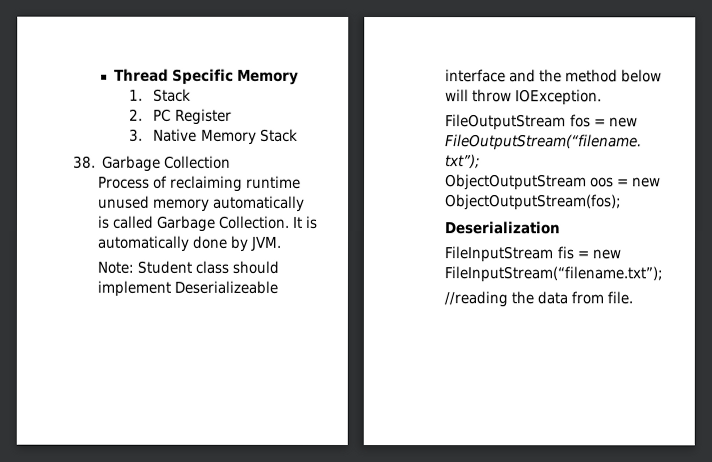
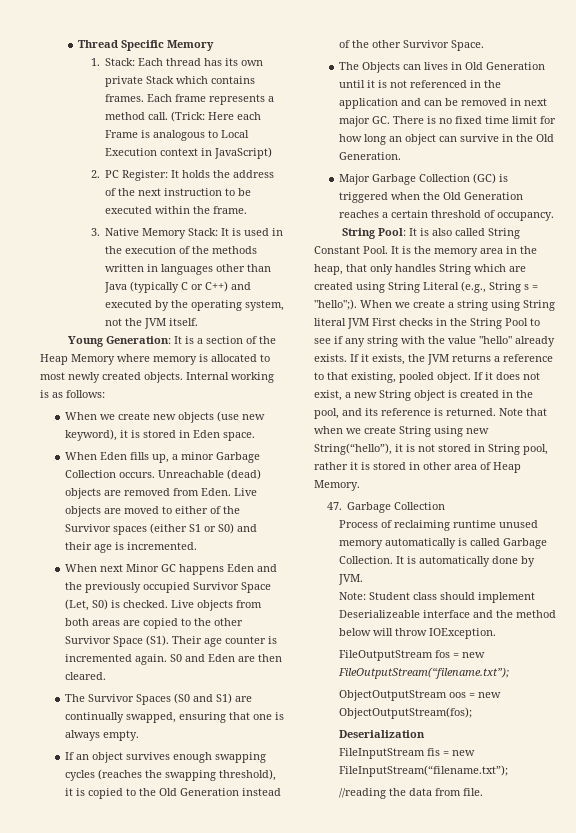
- 1. Stack
- 2. PC Register
- 3. Native Memory Stack
- 38. Garbage Collection
+ 1. Stack: Each thread has its own private Stack which contains frames. Each frame represents a method call. (Trick: Here each Frame is analogous to Local Execution context in JavaScript)
+ 2. PC Register: It holds the address of the next instruction to be executed within the frame.
+ 3. Native Memory Stack: It is used in the execution of the methods written in languages other than Java (typically C or C++) and executed by the operating system, not the JVM itself.
+ Young Generation: It is a section of the Heap Memory where memory is allocated to most newly created objects. Internal working is as follows:
+ When we create new objects (use new keyword), it is stored in Eden space.
+ When Eden fills up, a minor Garbage Collection occurs. Unreachable (dead) objects are removed from Eden. Live objects are moved to either of the Survivor spaces (either S1 or S0) and their age is incremented.
+ When next Minor GC happens Eden and the previously occupied Survivor Space (Let, S0) is checked. Live objects from both areas are copied to the other Survivor Space (S1). Their age counter is incremented again. S0 and Eden are then cleared.
+ The Survivor Spaces (S0 and S1) are continually swapped, ensuring that one is always empty.
+ If an object survives enough swapping cycles (reaches the swapping threshold), it is copied to the Old Generation instead of the other Survivor Space.
+ The Objects can lives in Old Generation until it is not referenced in the application and can be removed in next major GC. There is no fixed time limit for how long an object can survive in the Old Generation.
+ Major Garbage Collection (GC) is triggered when the Old Generation reaches a certain threshold of occupancy.
+ String Pool: It is also called String Constant Pool. It is the memory area in the heap, that only handles String which are created using String Literal (e.g., String s = "hello";). When we create a string using String literal JVM First checks in the String Pool to see if any string with the value "hello" already exists. If it exists, the JVM returns a reference to that existing, pooled object. If it does not exist, a new String object is created in the pool, and its reference is returned. Note that when we create String using new String(“hello”), it is not stored in String pool, rather it is stored in other area of Heap Memory.
+ 47. Garbage Collection

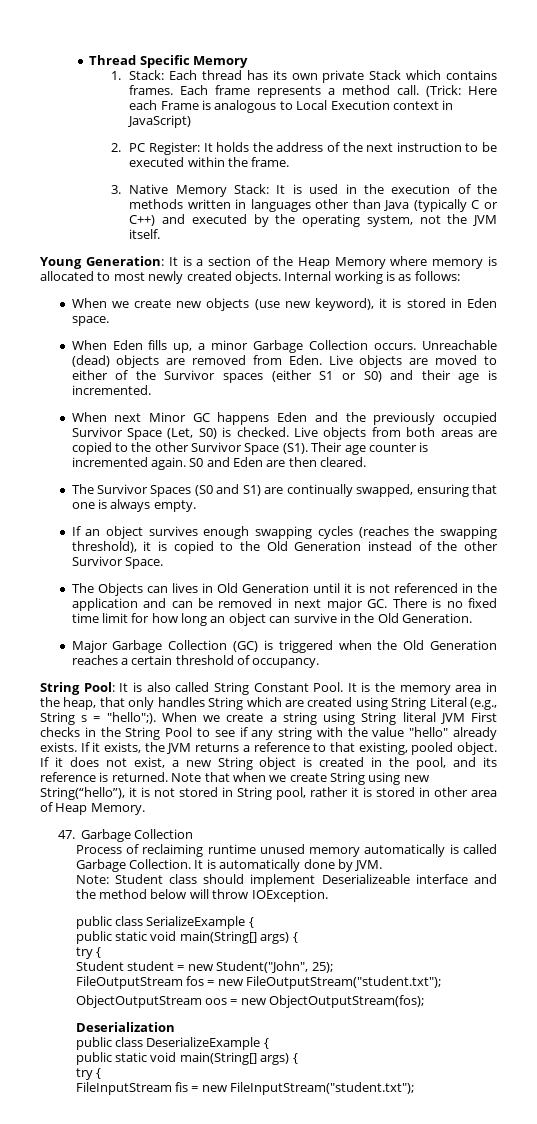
+ public class SerializeExample {
+ public static void main(String[] args) {
+ try {
+ Student student = new Student("John", 25);
- FileOutputStream fos = new FileOutputStream(“filename.txt”);
+ FileOutputStream fos = new FileOutputStream("student.txt");
- FileInputStream fis = new FileInputStream(“filename.txt”);
- //reading the data from file.
+ public class DeserializeExample {
+ public static void main(String[] args) {
+ try {
+ FileInputStream fis = new FileInputStream("student.txt");

